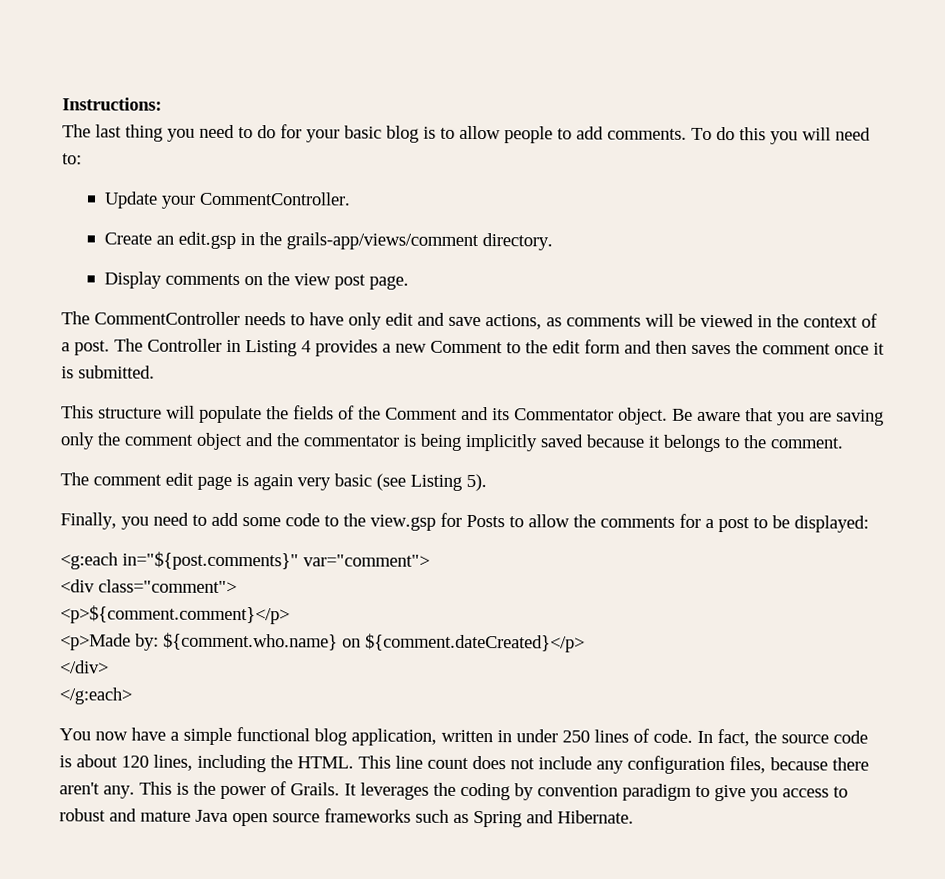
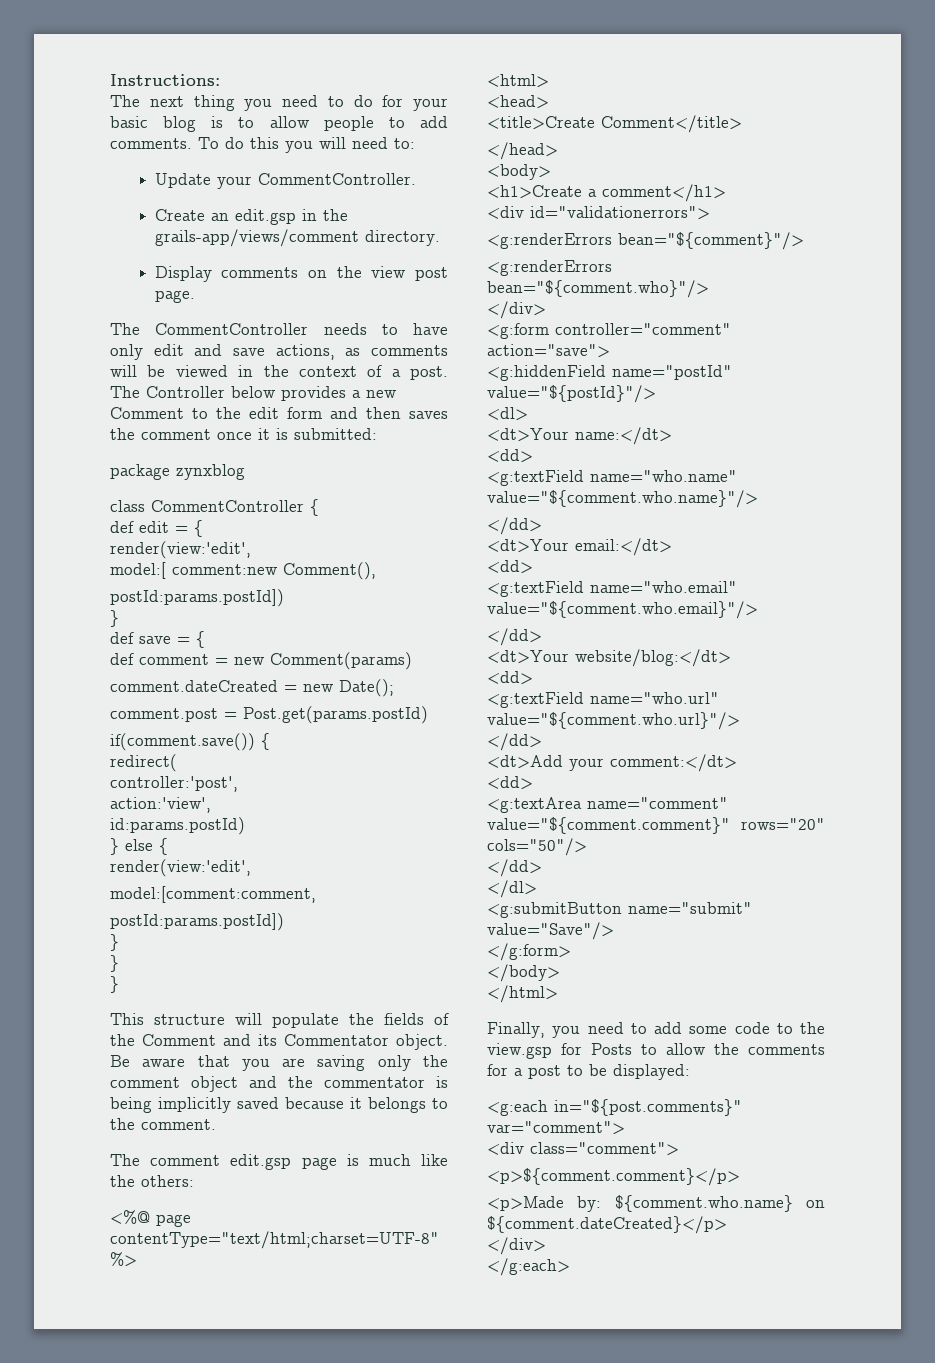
- The last thing you need to do for your basic blog is to allow people to add comments.
+ The next thing you need to do for your basic blog is to allow people to add comments.
- The Controller in Listing 4 provides a new Comment to the edit form and then saves the comment once it is submitted.
+ The Controller below provides a new Comment to the edit form and then saves the comment once it is submitted:
+ package zynxblog
+ class CommentController {
+ def edit = {
+ render(view:'edit',
+ model:[ comment:new Comment(),
+ postId:params.postId])
+ }
+ def save = {
+ def comment = new Comment(params)
+ comment.dateCreated = new Date();
+ comment.post = Post.get(params.postId)
+ if(comment.save()) {
+ redirect(
+ controller:'post',
+ action:'view',
+ id:params.postId)
+ } else {
+ render(view:'edit',
+ model:[comment:comment,
+ postId:params.postId])
+ }
+ }
+ }
- The comment edit page is again very basic (see Listing 5).
+ The comment edit.gsp page is much like the others:
+ <%@ page contentType="text/html;charset=UTF-8" %>
+ <html>
+ <head>
+ <title>Create Comment</title>
+ </head>
+ <body>
+ <h1>Create a comment</h1>
+ <div id="validationerrors">
+ <g:renderErrors bean="${comment}"/>
+ <g:renderErrors bean="${comment.who}"/>
+ </div>
+ <g:form controller="comment" action="save">
+ <g:hiddenField name="postId" value="${postId}"/>
+ <dl>
+ <dt>Your name:</dt>
+ <dd>
+ <g:textField name="who.name" value="${comment.who.name}"/>
+ </dd>
+ <dt>Your email:</dt>
+ <dd>
+ <g:textField name="who.email" value="${comment.who.email}"/>
+ </dd>
+ <dt>Your website/blog:</dt>
+ <dd>
+ <g:textField name="who.url" value="${comment.who.url}"/>
+ </dd>
+ <dt>Add your comment:</dt>
+ <dd>
+ <g:textArea name="comment" value="${comment.comment}" rows="20" cols="50"/>
+ </dd>
+ </dl>
+ <g:submitButton name="submit" value="Save"/>
+ </g:form>
+ </body>
+ </html>
- You now have a simple functional blog application, written in under 250 lines of code. In fact, the source code is about 120 lines, including the HTML. This line count does not include any configuration files, because there aren't any. This is the power of Grails. It leverages the coding by convention paradigm to give you access to robust and mature Java open source frameworks such as Spring and Hibernate.

